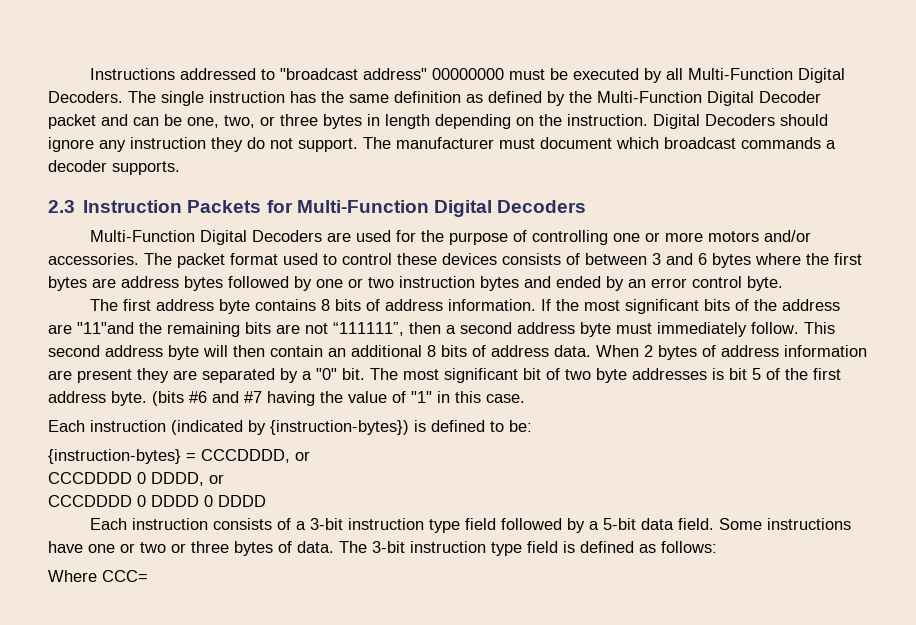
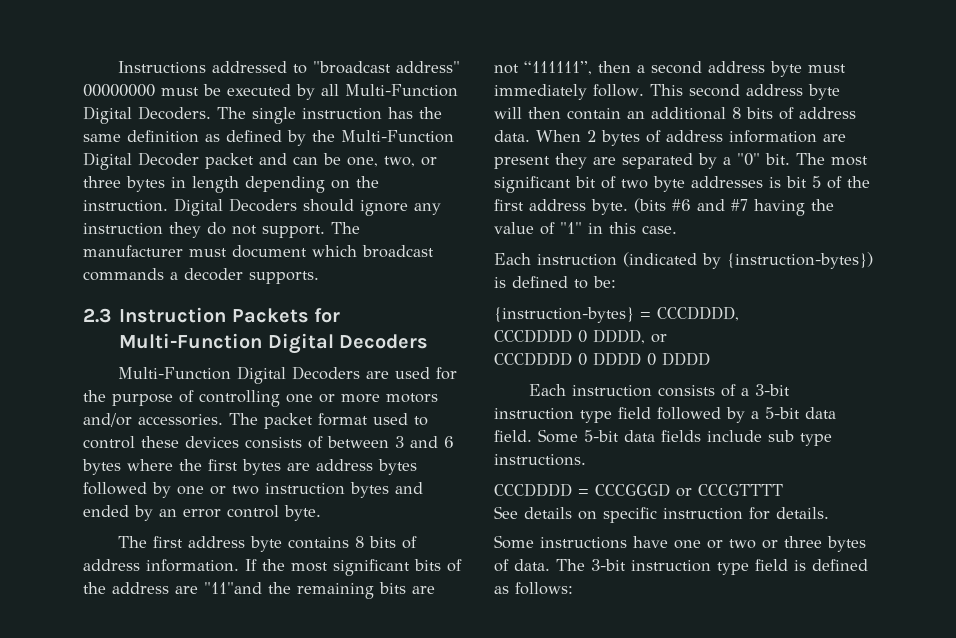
- {instruction-bytes} = CCCDDDD, or
+ {instruction-bytes} = CCCDDDD,
+ Some 5-bit data fields include sub type instructions.
+ CCCDDDD = CCCGGGD or CCCGTTTT
+ See details on specific instruction for details.
- Where CCC=

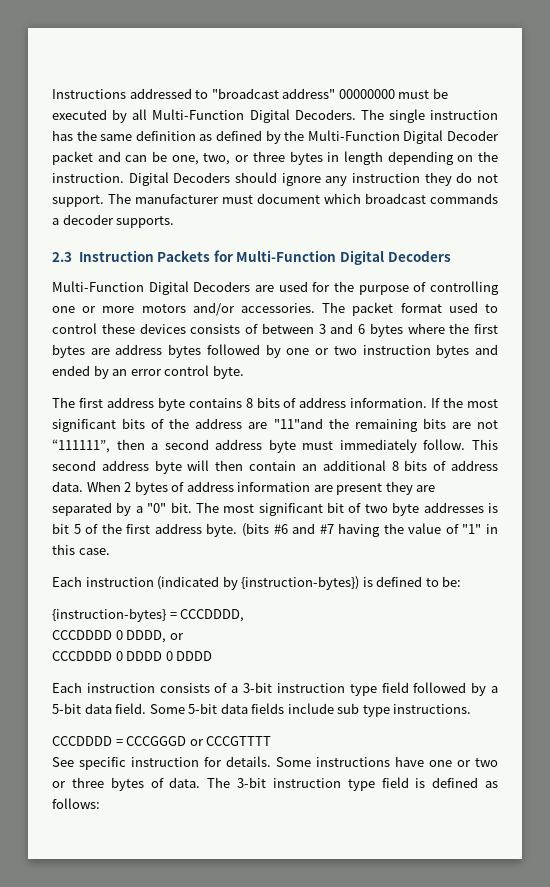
- See details on specific instruction for details.
- Some instructions have one or two or three bytes of data.
+ See specific instruction for details. Some instructions have one or two or three bytes of data.

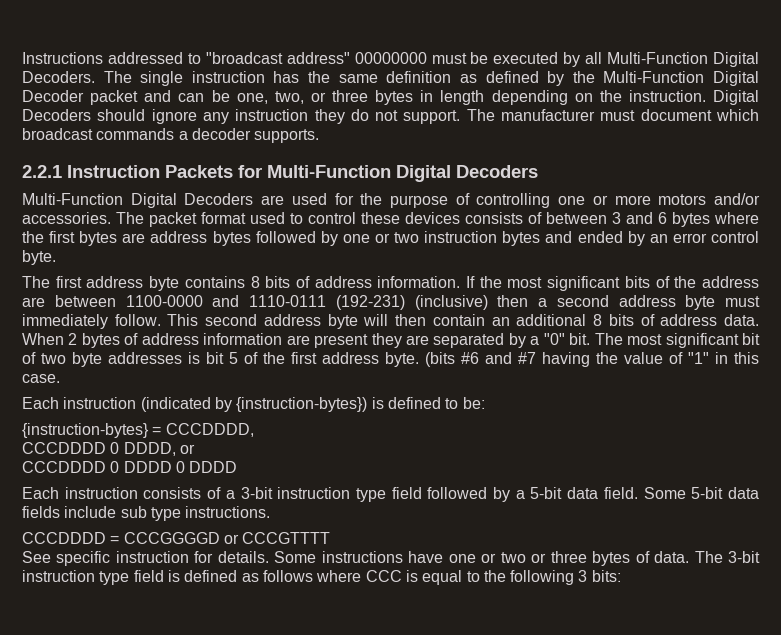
- 2.3 Instruction Packets for Multi-Function Digital Decoders
+ 2.2.1 Instruction Packets for Multi-Function Digital Decoders
- If the most significant bits of the address are "11"and the remaining bits are not “111111”, then a second address byte must immediately follow.
+ If the most significant bits of the address are between 1100-0000 and 1110-0111 (192-231) (inclusive) then a second address byte must immediately follow.
- CCCDDDD = CCCGGGD or CCCGTTTT
+ CCCDDDD = CCCGGGGD or CCCGTTTT
- The 3-bit instruction type field is defined as follows:
+ The 3-bit instruction type field is defined as follows where CCC is equal to the following 3 bits:

